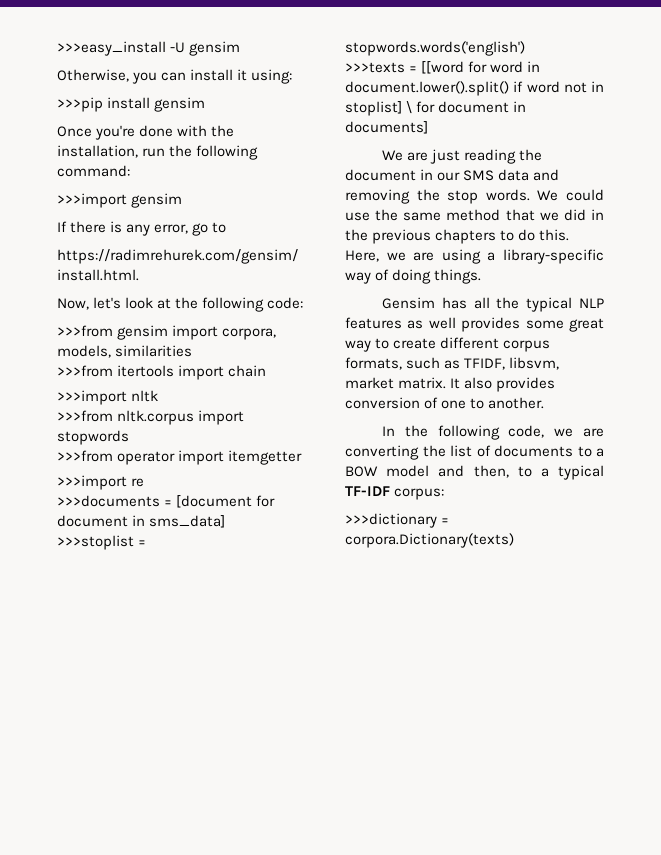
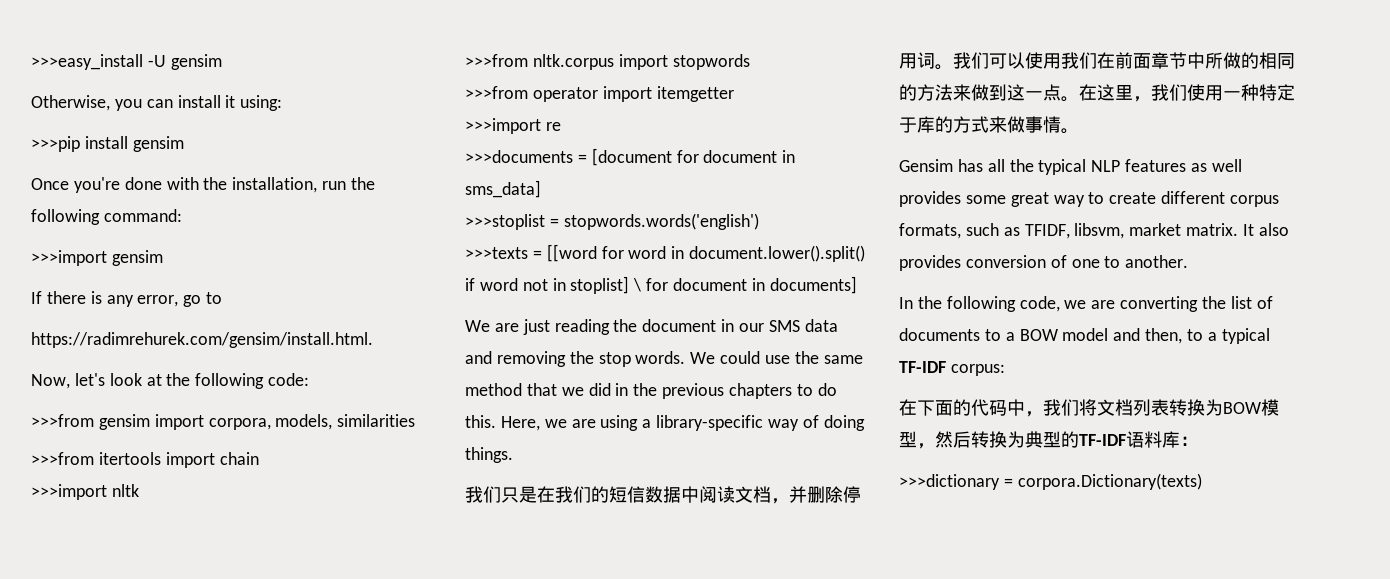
+ 我们只是在我们的短信数据中阅读文档，并删除停用词。我们可以使用我们在前面章节中所做的相同的方法来做到这一点。在这里，我们使用一种特定于库的方式来做事情。
+ 在下面的代码中，我们将文档列表转换为BOW模型，然后转换为典型的TF-IDF语料库：

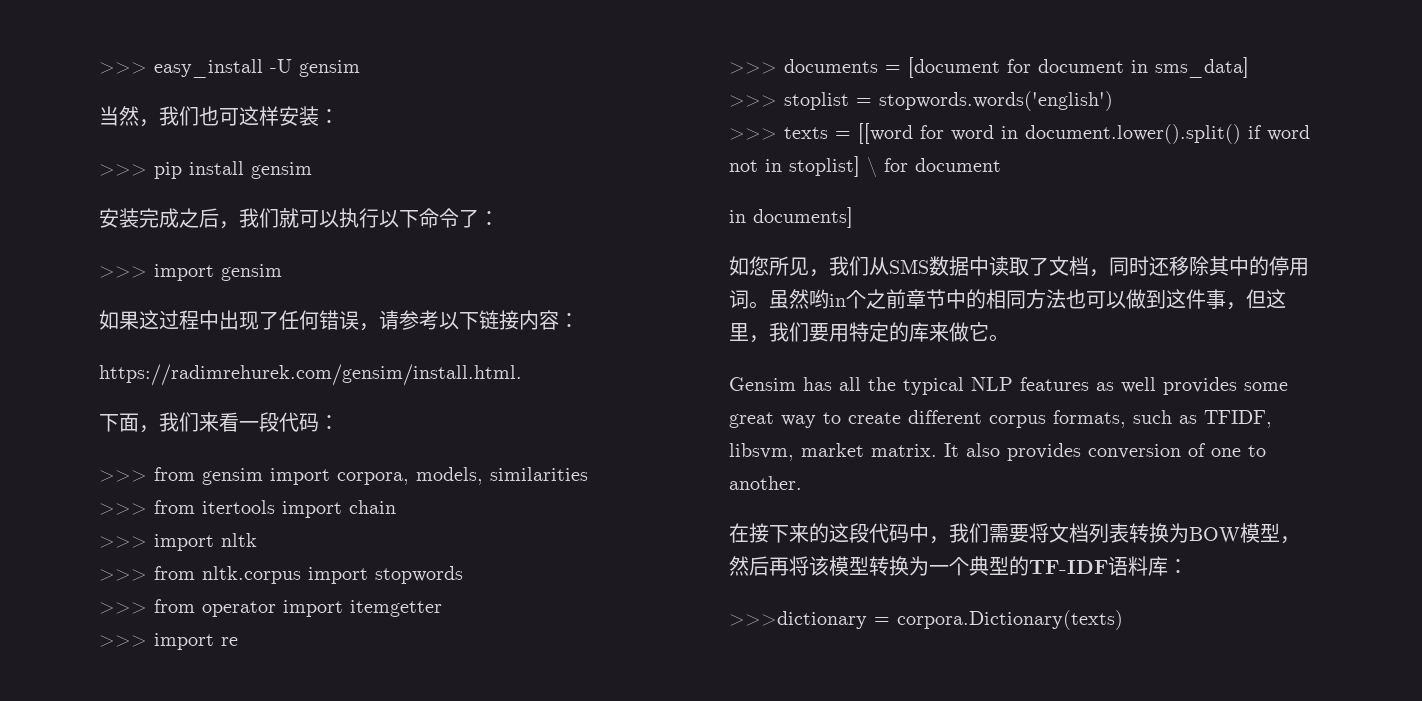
- >>>easy_install -U gensim
+ >>> easy_install -U gensim
- Otherwise, you can install it using:
- >>>pip install gensim
- Once you're done with the installation, run the following command:
- >>>import gensim
- If there is any error, go to
+ 当然，我们也可这样安装：
+ >>> pip install gensim
+ 安装完成之后，我们就可以执行以下命令了：
+ >>> import gensim
+ 如果这过程中出现了任何错误，请参考以下链接内容：
  https://radimrehurek.com/gensim/install.html.
- Now, let's look at the following code:
- >>>from gensim import corpora, models, similarities
+ 下面，我们来看一段代码：
+ >>> from gensim import corpora, models, similarities
- >>>from itertools import chain
+ >>> from itertools import chain
- >>>import nltk
+ >>> import nltk
- >>>from nltk.corpus import stopwords
+ >>> from nltk.corpus import stopwords
- >>>from operator import itemgetter
+ >>> from operator import itemgetter
- >>>import re
+ >>> import re
- >>>documents = [document for document in sms_data]
+ >>> documents = [document for document in sms_data]
- >>>stoplist = stopwords.words('english')
+ >>> stoplist = stopwords.words('english')
- >>>texts = [[word for word in document.lower().split() if word not in stoplist] \ for document in documents]
+ >>> texts = [[word for word in document.lower().split() if word not in stoplist] \ for document
+ in documents]
- We are just reading the document in our SMS data and removing the stop words. We could use the same method that we did in the previous chapters to do this. Here, we are using a library-specific way of doing things.
- 我们只是在我们的短信数据中阅读文档，并删除停用词。我们可以使用我们在前面章节中所做的相同的方法来做到这一点。在这里，我们使用一种特定于库的方式来做事情。
+ 如您所见，我们从SMS数据中读取了文档，同时还移除其中的停用词。虽然哟in个之前章节中的相同方法也可以做到这件事，但这里，我们要用特定的库来做它。
- In the following code, we are converting the list of documents to a BOW model and then, to a typical TF-IDF corpus:
- 在下面的代码中，我们将文档列表转换为BOW模型，然后转换为典型的TF-IDF语料库：
+ 在接下来的这段代码中，我们需要将文档列表转换为BOW模型，然后再将该模型转换为一个典型的TF-IDF语料库：

